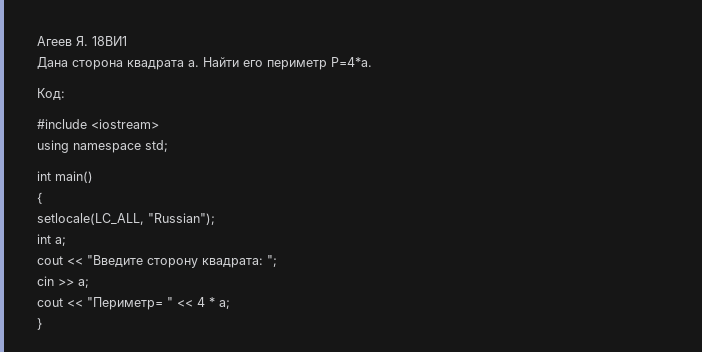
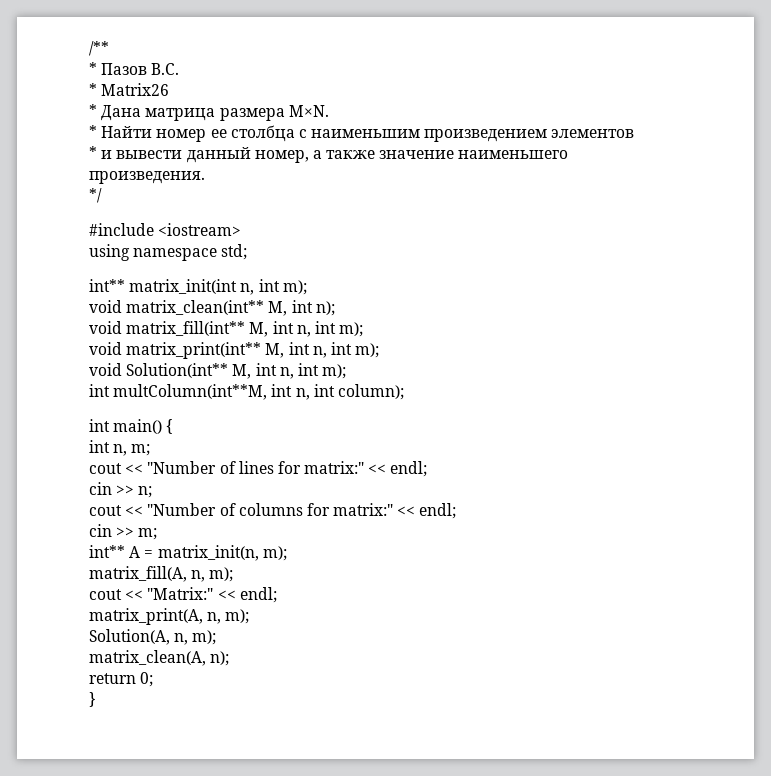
- Агеев Я. 18ВИ1
- Дана сторона квадрата а. Найти его периметр P=4*a.
- Код:
+ /**
+ * Пазов В.С.
+ * Matrix26
+ * Дана матрица размера M×N.
+ * Найти номер ее столбца с наименьшим произведением элементов
+ * и вывести данный номер, а также значение наименьшего произведения.
+ */
+ int** matrix_init(int n, int m);
+ void matrix_clean(int** M, int n);
+ void matrix_fill(int** M, int n, int m);
+ void matrix_print(int** M, int n, int m);
+ void Solution(int** M, int n, int m);
+ int multColumn(int**M, int n, int column);
- int main()
- {
+ int main() {
- setlocale(LC_ALL, "Russian");
- int a;
- cout << "Введите сторону квадрата: ";
- cin >> a;
- cout << "Периметр= " << 4 * a;
+ int n, m;
+ cout << "Number of lines for matrix:" << endl;
+ cin >> n;
+ cout << "Number of columns for matrix:" << endl;
+ cin >> m;
+ int** A = matrix_init(n, m);
+ matrix_fill(A, n, m);
+ cout << "Matrix:" << endl;
+ matrix_print(A, n, m);
+ Solution(A, n, m);
+ matrix_clean(A, n);
+ return 0;

